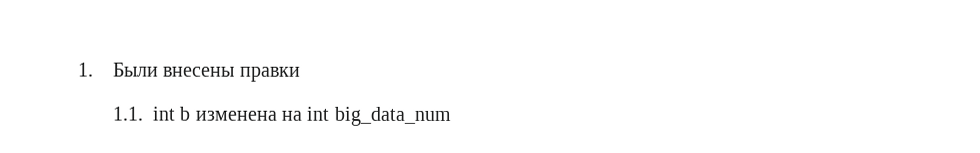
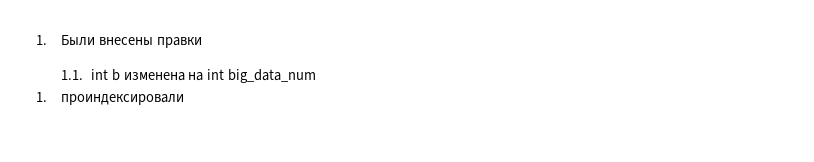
+ 1. проиндексировали

